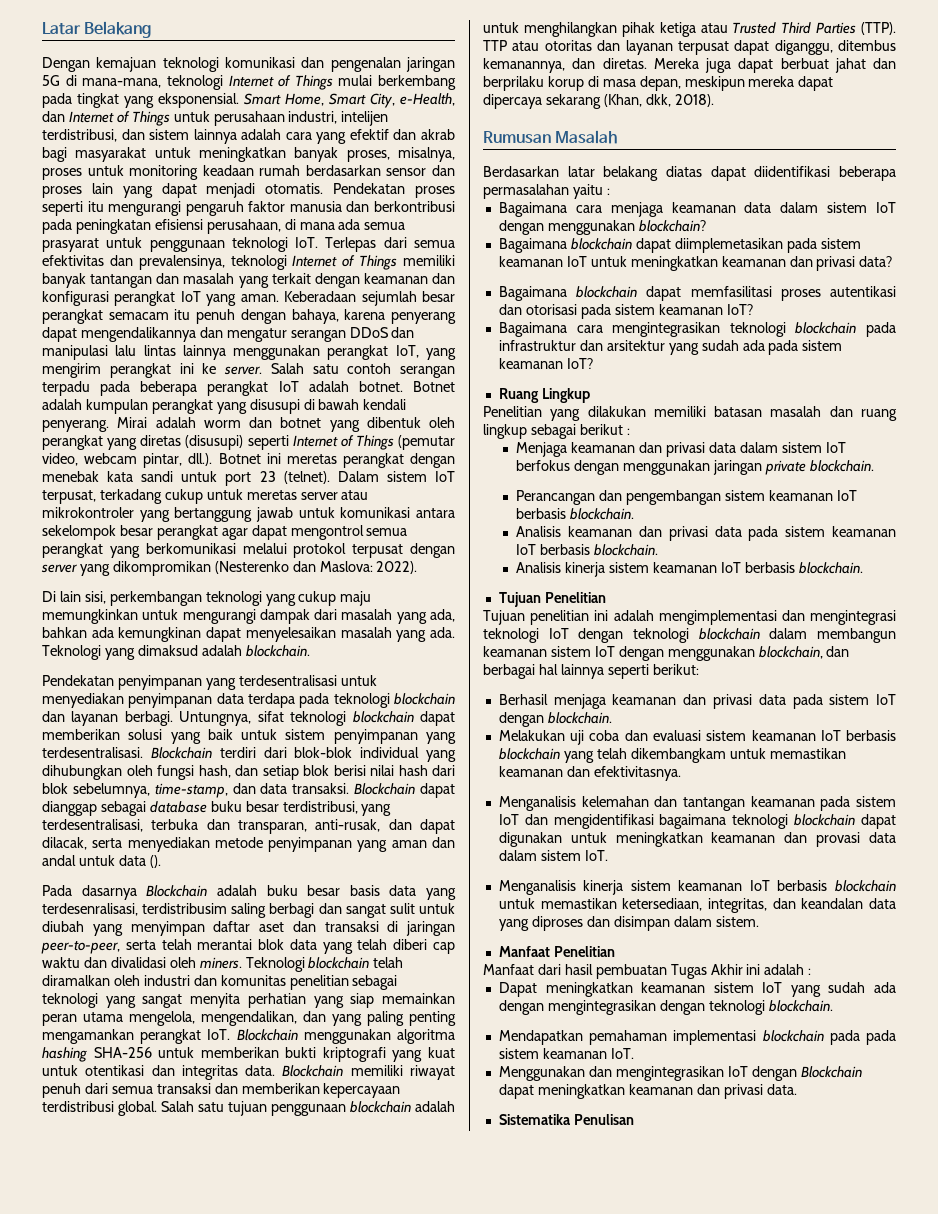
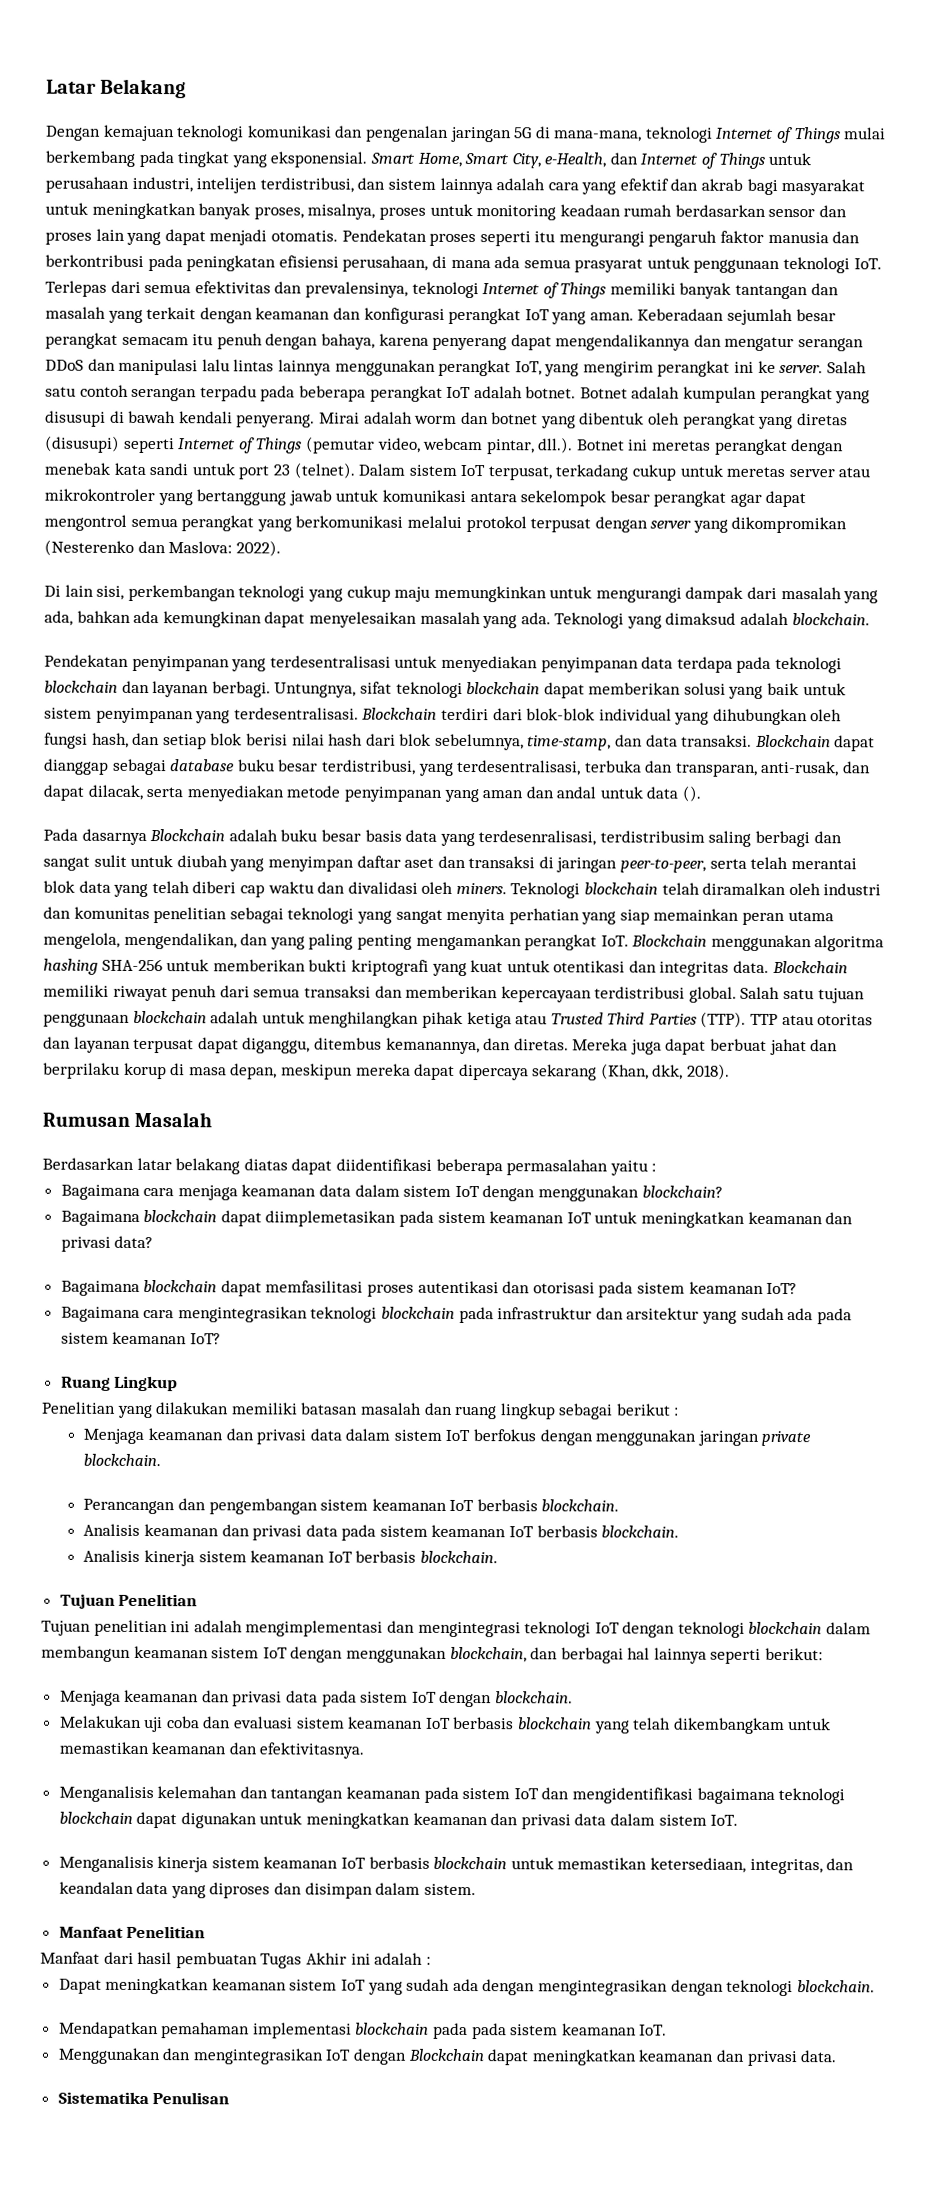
- Berhasil menjaga keamanan dan privasi data pada sistem IoT dengan blockchain.
+ Menjaga keamanan dan privasi data pada sistem IoT dengan blockchain.
- Menganalisis kelemahan dan tantangan keamanan pada sistem IoT dan mengidentifikasi bagaimana teknologi blockchain dapat digunakan untuk meningkatkan keamanan dan provasi data dalam sistem IoT.
+ Menganalisis kelemahan dan tantangan keamanan pada sistem IoT dan mengidentifikasi bagaimana teknologi blockchain dapat digunakan untuk meningkatkan keamanan dan privasi data dalam sistem IoT.

